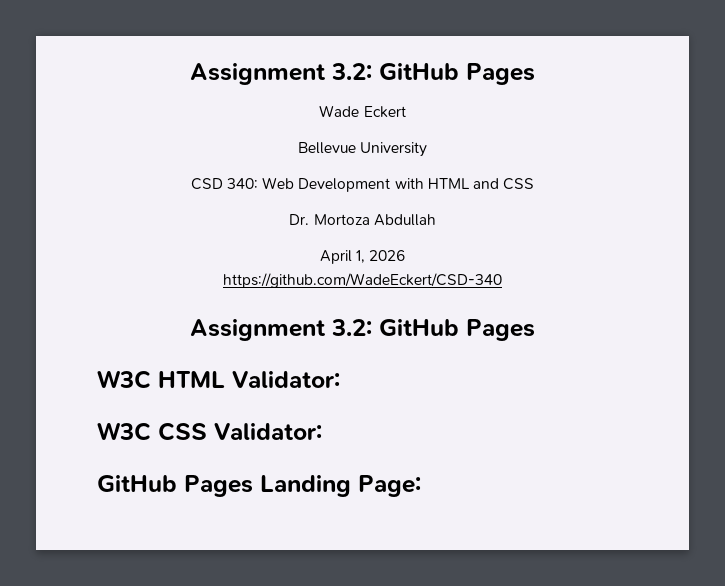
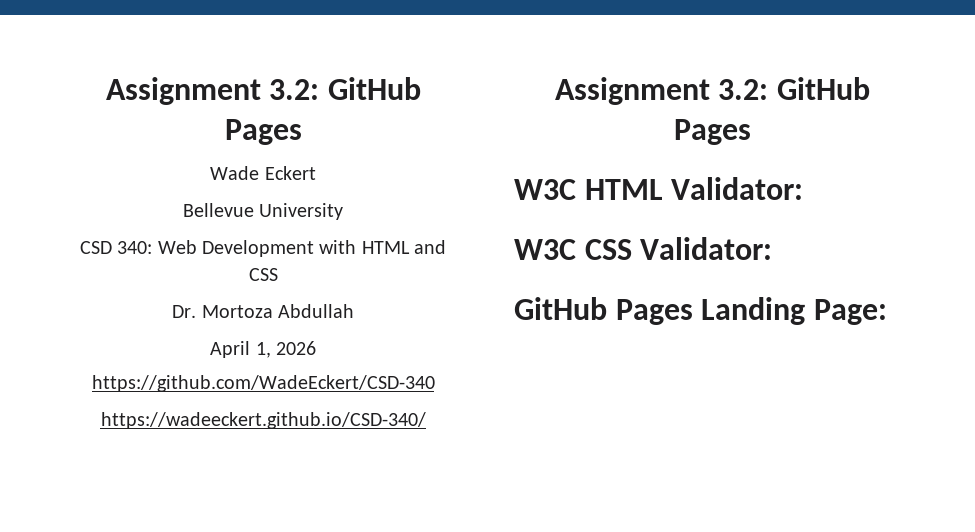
+ https://wadeeckert.github.io/CSD-340/

